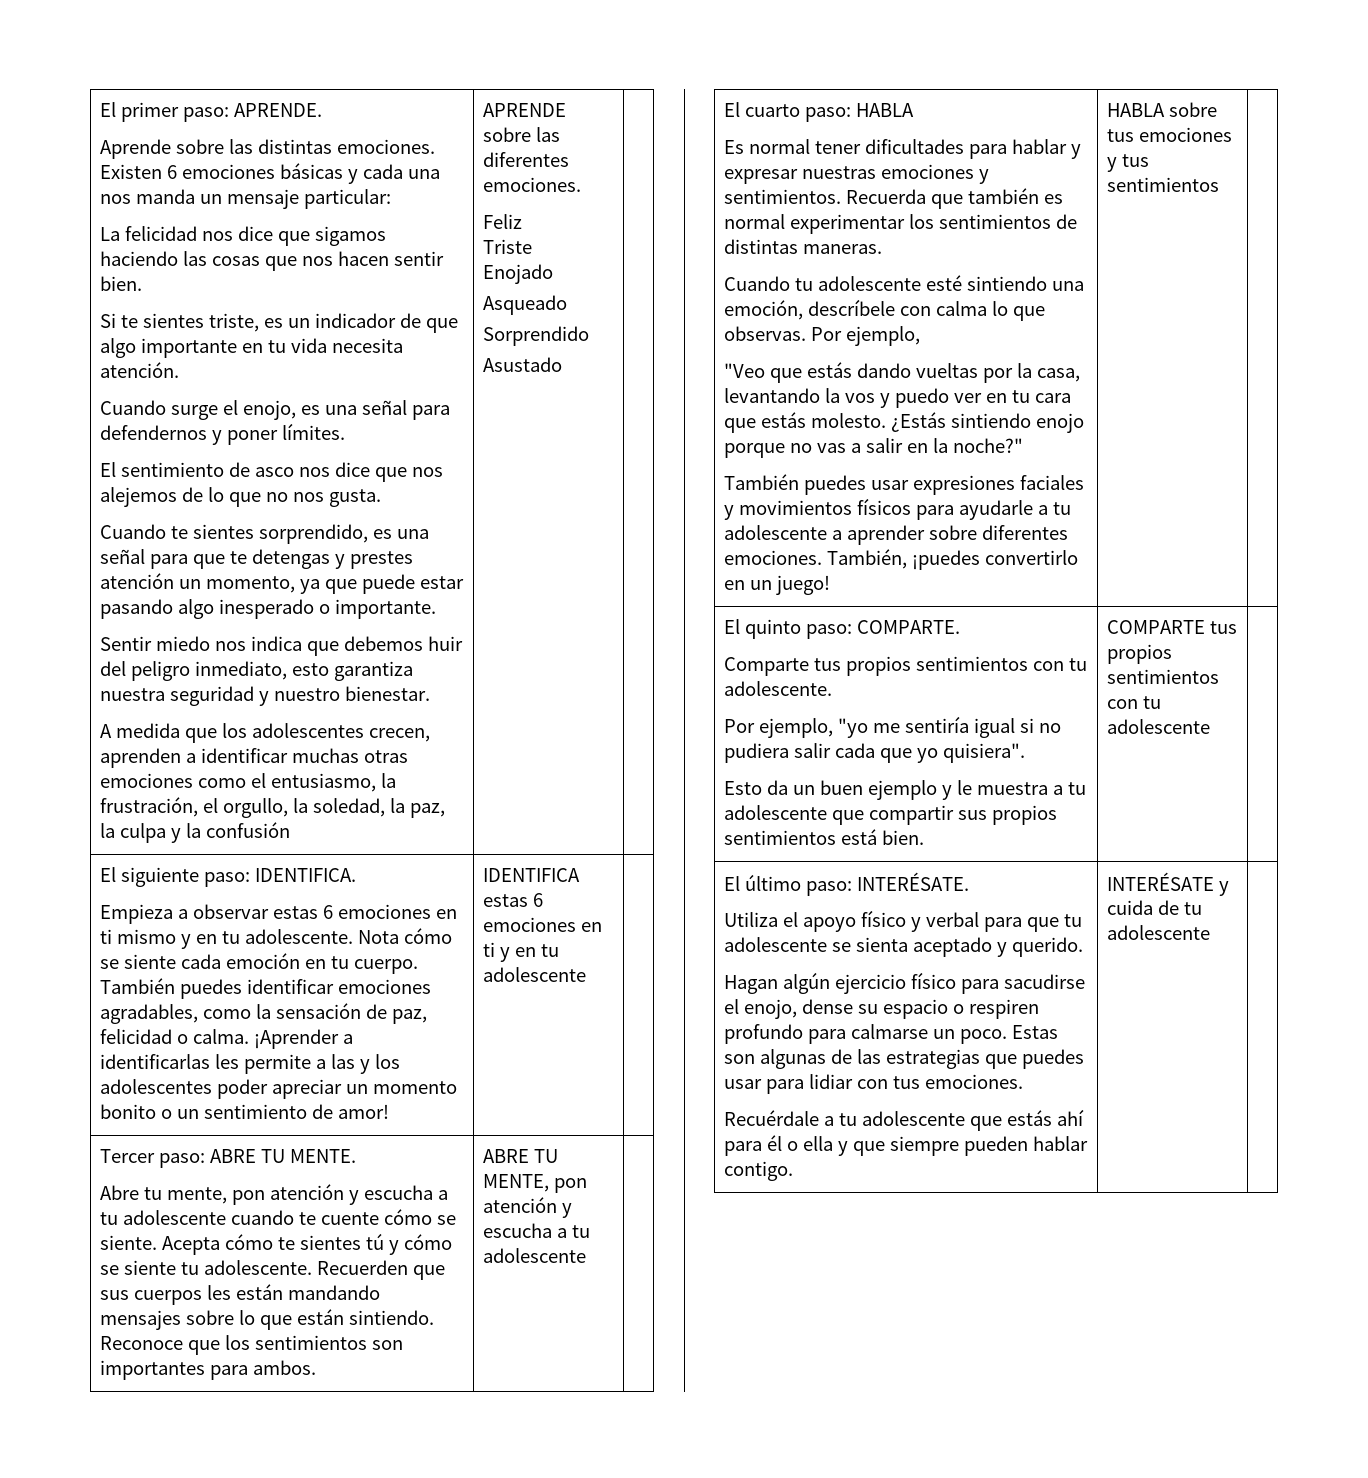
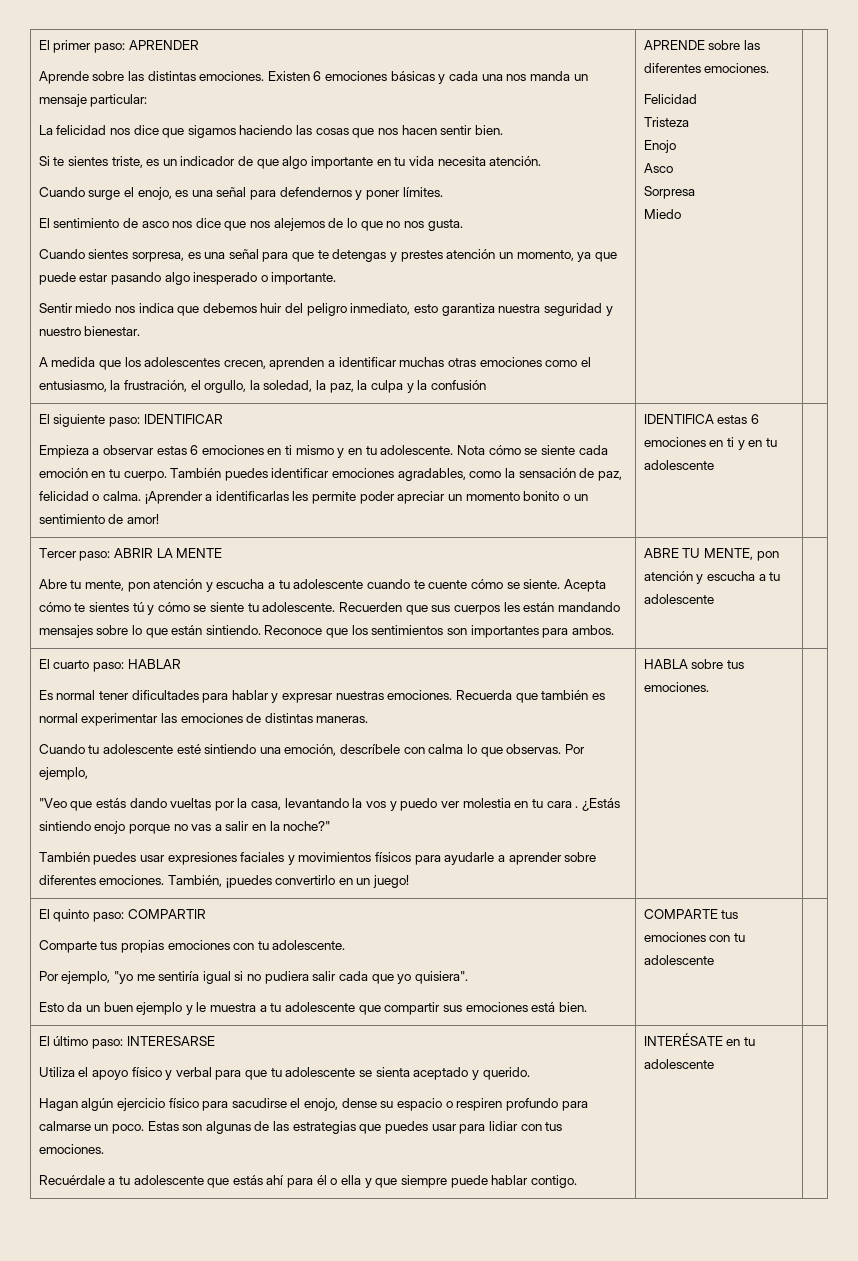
- El primer paso: APRENDE.
+ El primer paso: APRENDER
- Cuando te sientes sorprendido, es una señal para que te detengas y prestes atención un momento, ya que puede estar pasando algo inesperado o importante.
+ Cuando sientes sorpresa, es una señal para que te detengas y prestes atención un momento, ya que puede estar pasando algo inesperado o importante.
- Feliz
- Triste
- Enojado
- Asqueado
- Sorprendido
- Asustado
+ Felicidad
+ Tristeza
+ Enojo
+ Asco
+ Sorpresa
+ Miedo
- El siguiente paso: IDENTIFICA.
+ El siguiente paso: IDENTIFICAR
- ¡Aprender a identificarlas les permite a las y los adolescentes poder apreciar un momento bonito o un sentimiento de amor!
+ ¡Aprender a identificarlas les permite poder apreciar un momento bonito o un sentimiento de amor!
- Tercer paso: ABRE TU MENTE.
+ Tercer paso: ABRIR LA MENTE
- El cuarto paso: HABLA
+ El cuarto paso: HABLAR
- Es normal tener dificultades para hablar y expresar nuestras emociones y sentimientos.
+ Es normal tener dificultades para hablar y expresar nuestras emociones.
- Recuerda que también es normal experimentar los sentimientos de distintas maneras.
+ Recuerda que también es normal experimentar las emociones de distintas maneras.
- "Veo que estás dando vueltas por la casa, levantando la vos y puedo ver en tu cara que estás molesto.
+ "Veo que estás dando vueltas por la casa, levantando la vos y puedo ver molestia en tu cara .
- También puedes usar expresiones faciales y movimientos físicos para ayudarle a tu adolescente a aprender sobre diferentes emociones.
+ También puedes usar expresiones faciales y movimientos físicos para ayudarle a aprender sobre diferentes emociones.
- HABLA sobre tus emociones y tus sentimientos
+ HABLA sobre tus emociones.
- El quinto paso: COMPARTE.
+ El quinto paso: COMPARTIR
- Comparte tus propios sentimientos con tu adolescente.
+ Comparte tus propias emociones con tu adolescente.
- Esto da un buen ejemplo y le muestra a tu adolescente que compartir sus propios sentimientos está bien.
+ Esto da un buen ejemplo y le muestra a tu adolescente que compartir sus emociones está bien.
- COMPARTE tus propios sentimientos con tu adolescente
+ COMPARTE tus emociones con tu adolescente
- El último paso: INTERÉSATE.
+ El último paso: INTERESARSE
- Recuérdale a tu adolescente que estás ahí para él o ella y que siempre pueden hablar contigo.
+ Recuérdale a tu adolescente que estás ahí para él o ella y que siempre puede hablar contigo.
- INTERÉSATE y cuida de tu adolescente
+ INTERÉSATE en tu adolescente

